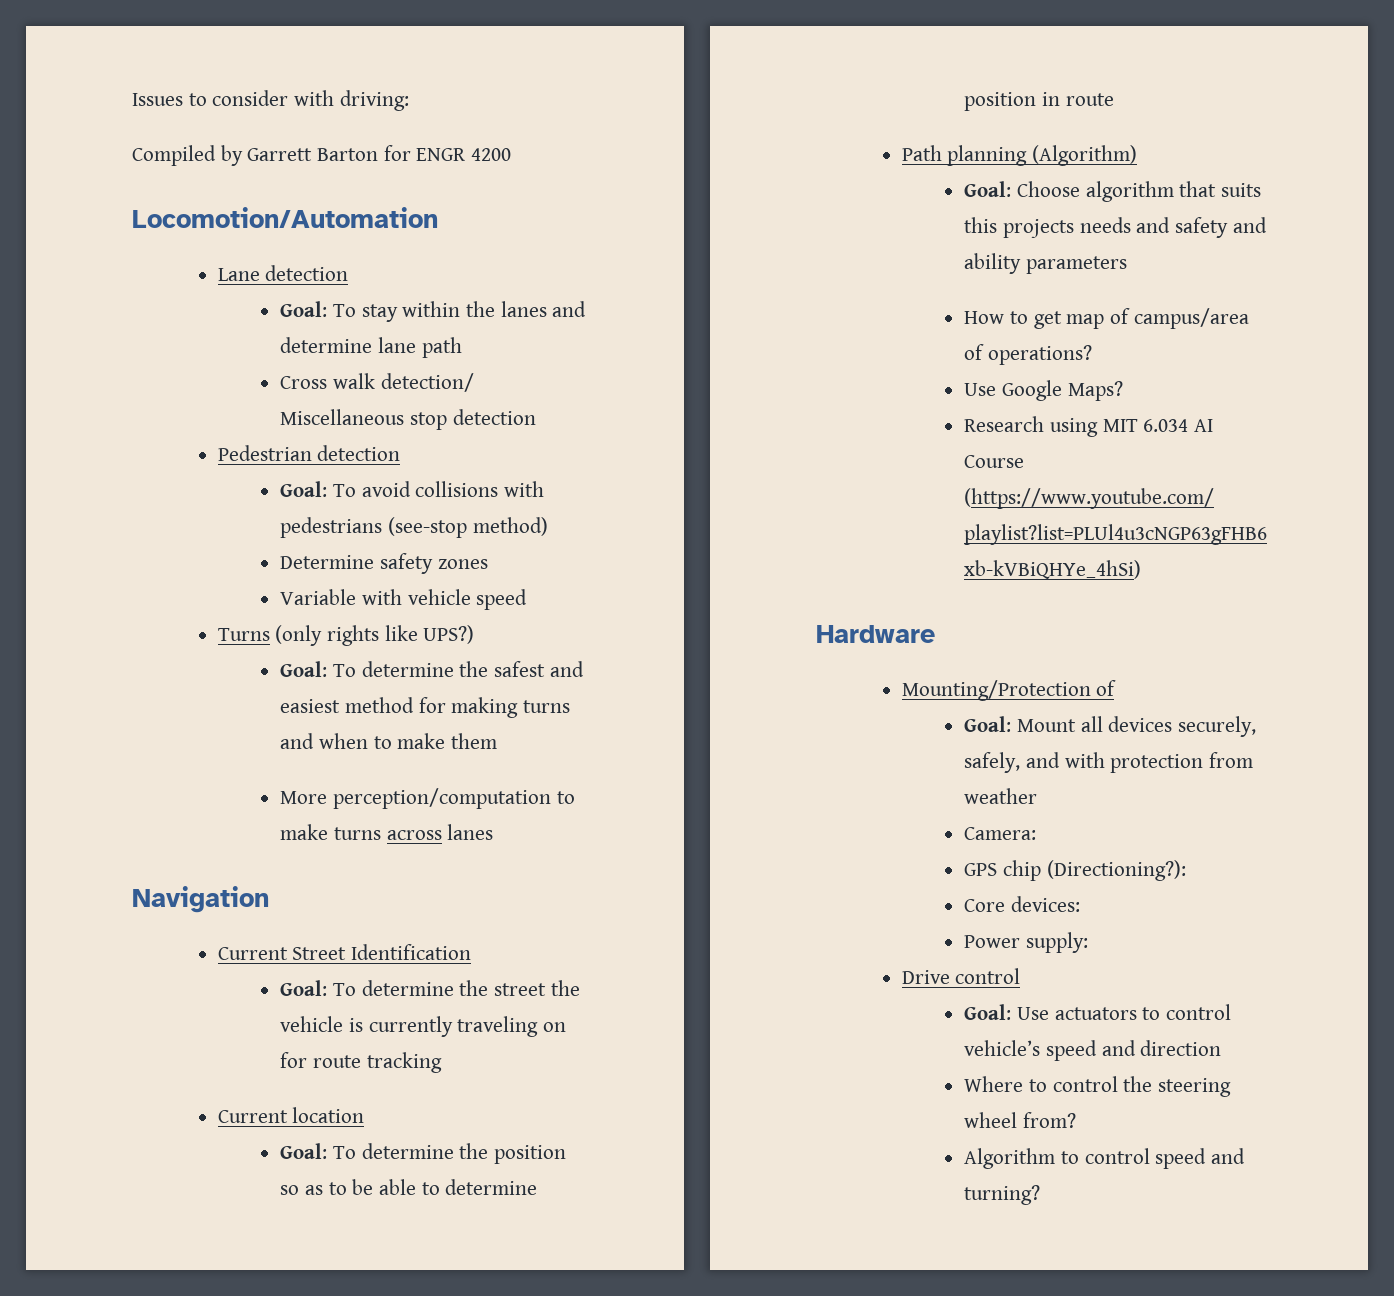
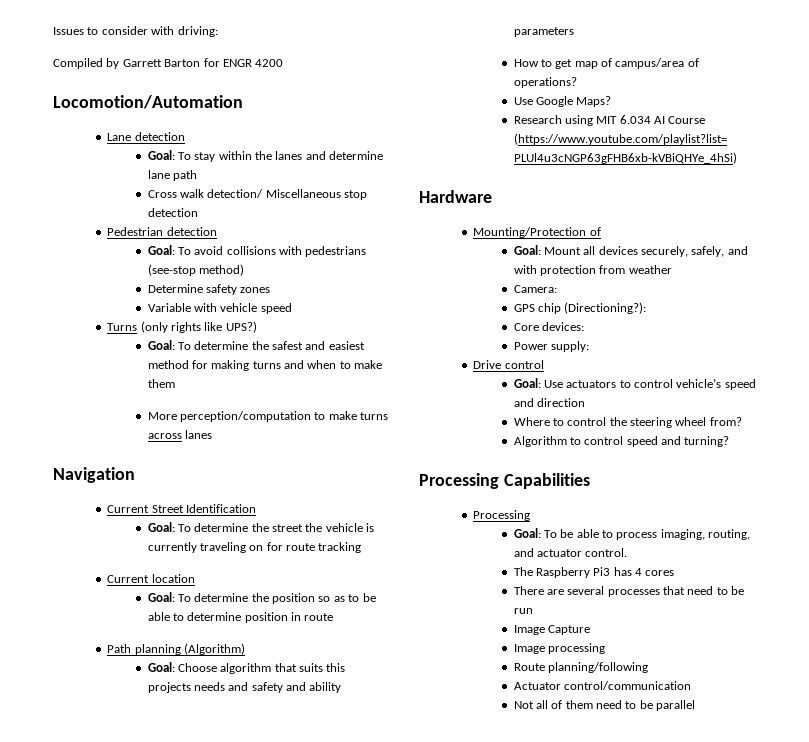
+ Processing Capabilities
+ Processing
+ Goal: To be able to process imaging, routing, and actuator control.
+ The Raspberry Pi3 has 4 cores
+ There are several processes that need to be run
+ Image Capture
+ Image processing
+ Route planning/following
+ Actuator control/communication
+ Not all of them need to be parallel

